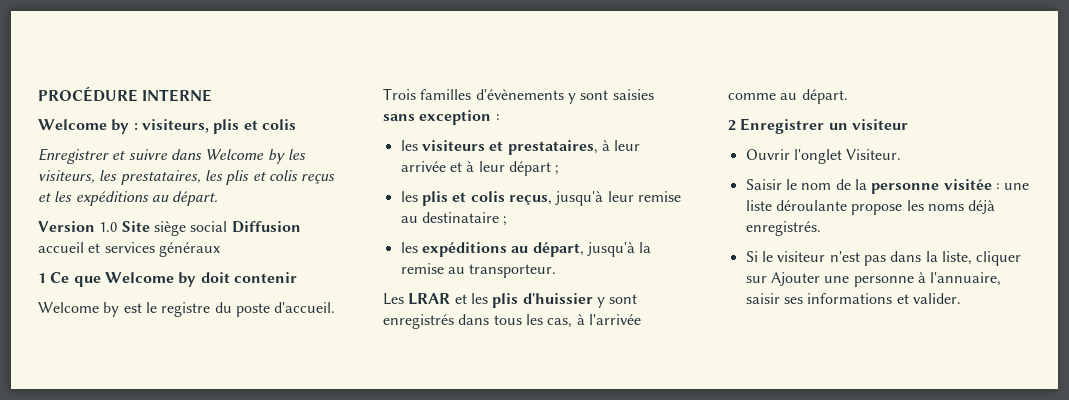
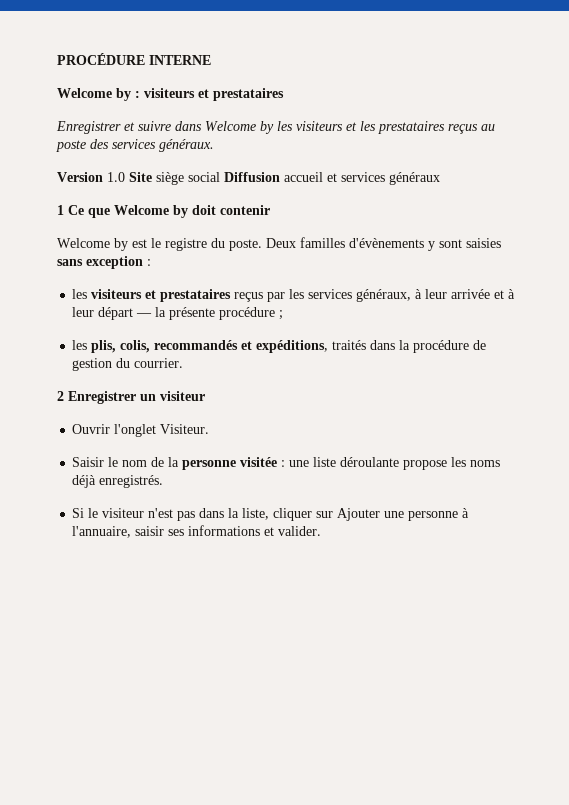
- Welcome by : visiteurs, plis et colis
+ Welcome by : visiteurs et prestataires
- Enregistrer et suivre dans Welcome by les visiteurs, les prestataires, les plis et colis reçus et les expéditions au départ.
+ Enregistrer et suivre dans Welcome by les visiteurs et les prestataires reçus au poste des services généraux.
- Welcome by est le registre du poste d'accueil. Trois familles d'évènements y sont saisies sans exception :
+ Welcome by est le registre du poste. Deux familles d'évènements y sont saisies sans exception :
- les visiteurs et prestataires, à leur arrivée et à leur départ ;
- les plis et colis reçus, jusqu'à leur remise au destinataire ;
- les expéditions au départ, jusqu'à la remise au transporteur.
- Les LRAR et les plis d'huissier y sont enregistrés dans tous les cas, à l'arrivée comme au départ.
+ les visiteurs et prestataires reçus par les services généraux, à leur arrivée et à leur départ — la présente procédure ;
+ les plis, colis, recommandés et expéditions, traités dans la procédure de gestion du courrier.

